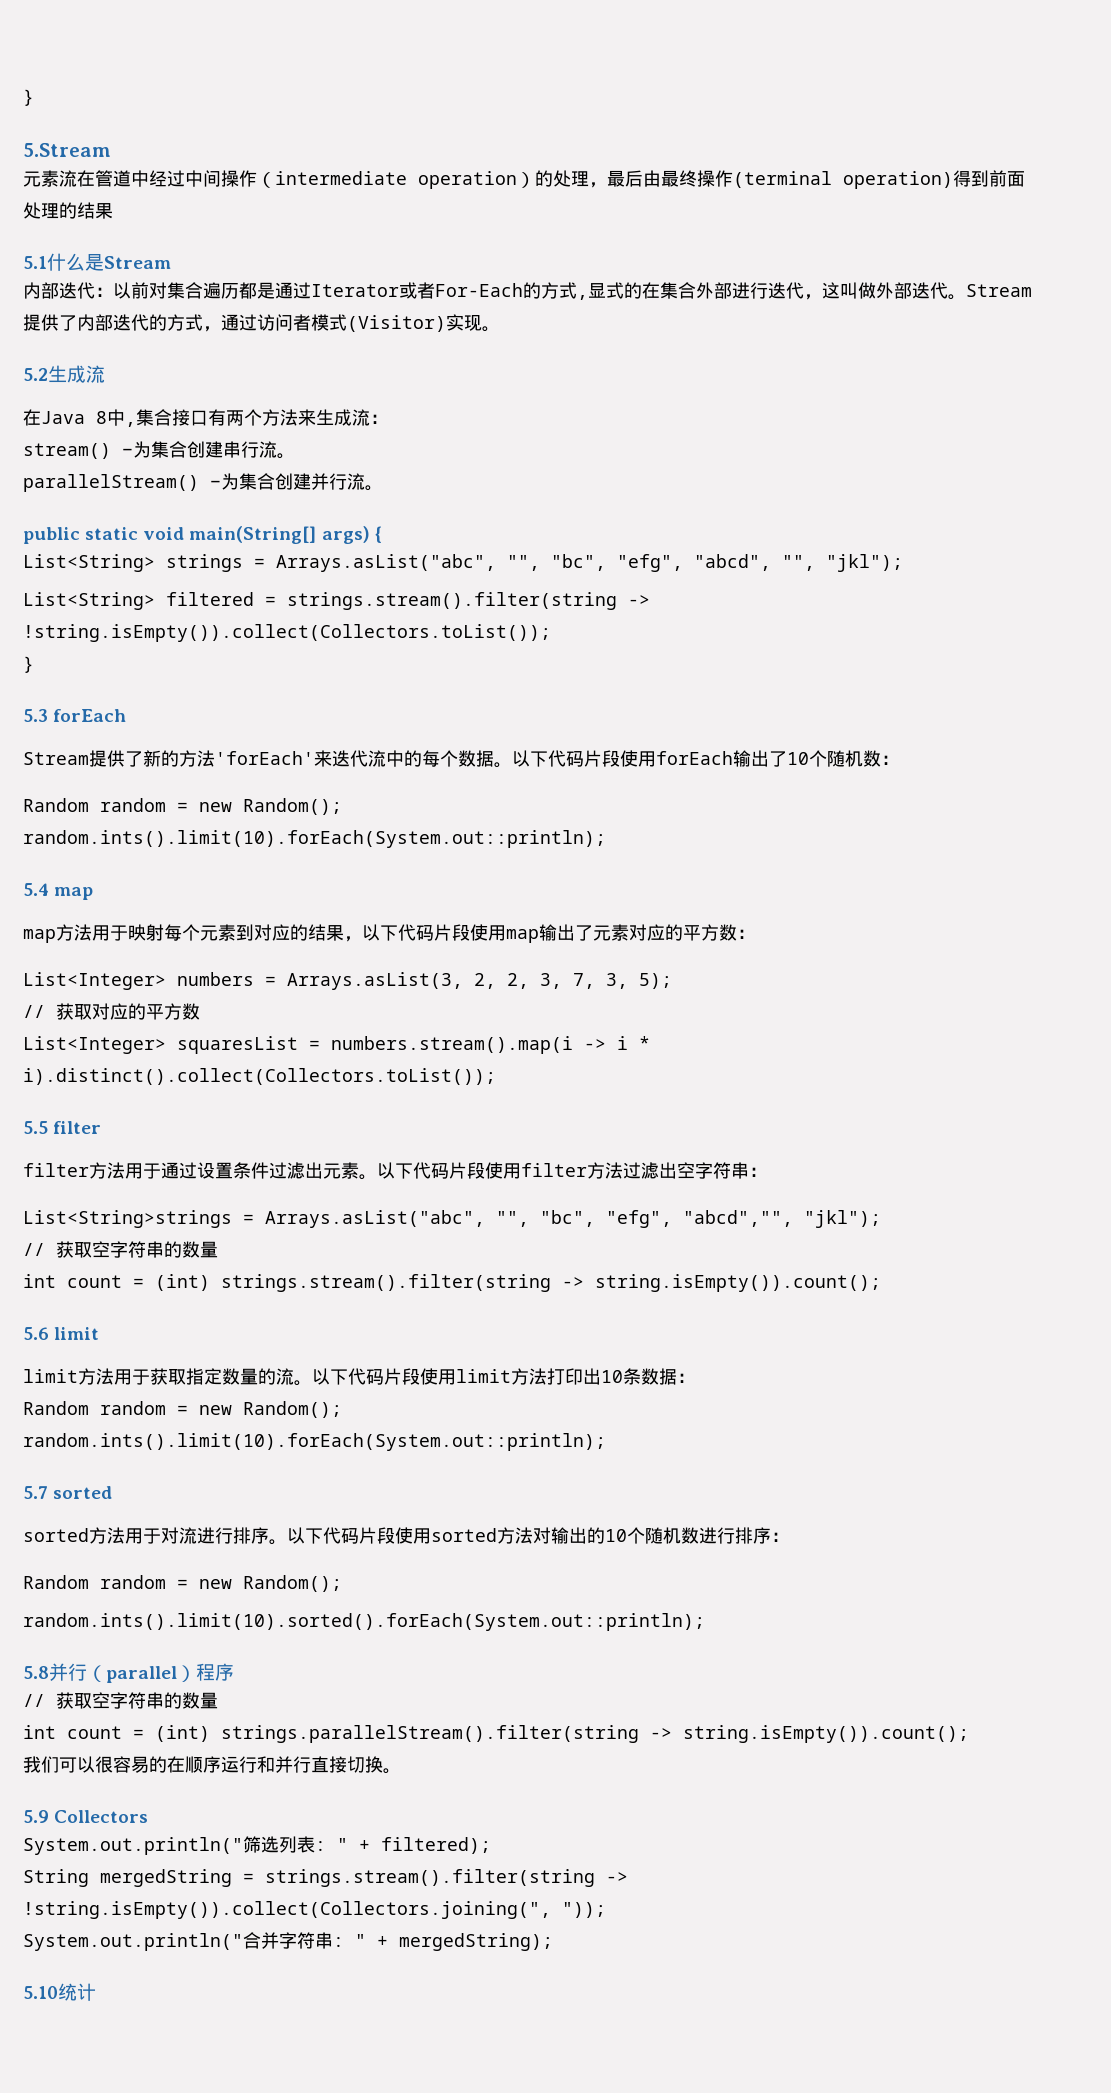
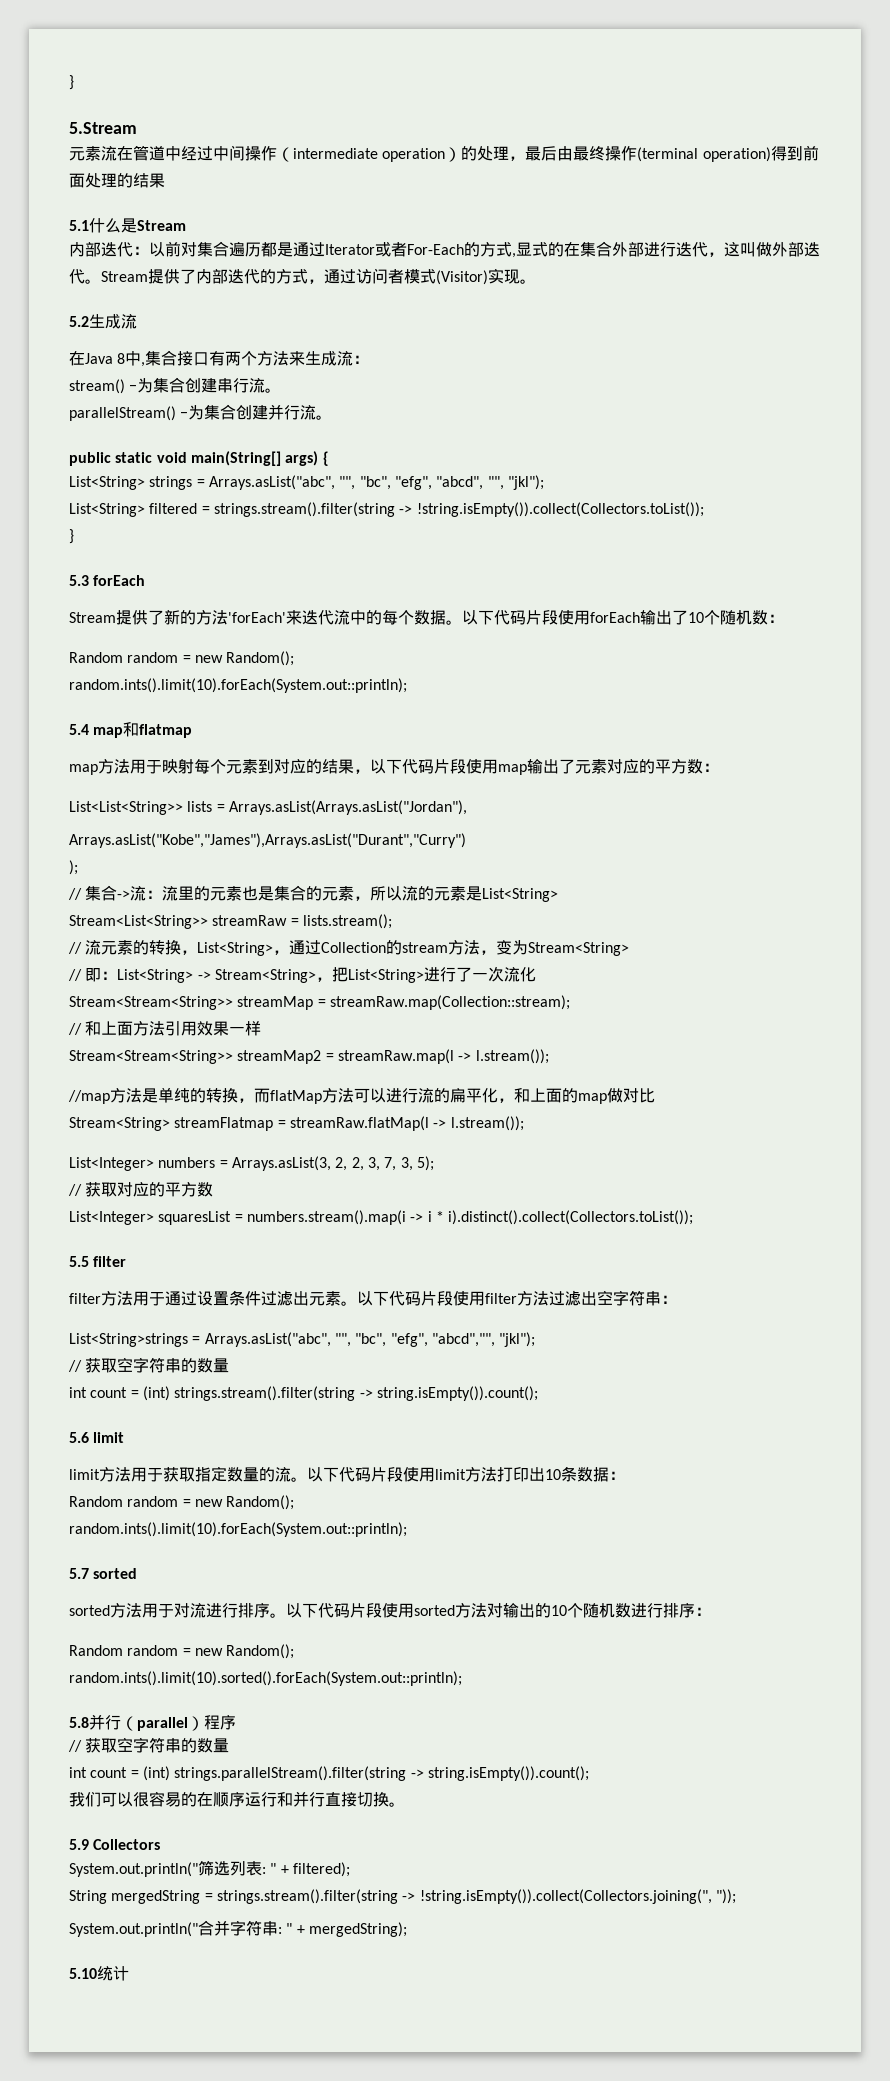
- 5.4 map
+ 5.4 map和flatmap
+ List<List<String>> lists = Arrays.asList(Arrays.asList("Jordan"),
+ Arrays.asList("Kobe","James"),Arrays.asList("Durant","Curry")
+ );
+ // 集合->流：流里的元素也是集合的元素，所以流的元素是List<String>
+ Stream<List<String>> streamRaw = lists.stream();
+ // 流元素的转换，List<String>，通过Collection的stream方法，变为Stream<String>
+ // 即：List<String> -> Stream<String>，把List<String>进行了一次流化
+ Stream<Stream<String>> streamMap = streamRaw.map(Collection::stream);
+ // 和上面方法引用效果一样
+ Stream<Stream<String>> streamMap2 = streamRaw.map(l -> l.stream());
+ //map方法是单纯的转换，而flatMap方法可以进行流的扁平化，和上面的map做对比
+ Stream<String> streamFlatmap = streamRaw.flatMap(l -> l.stream());

